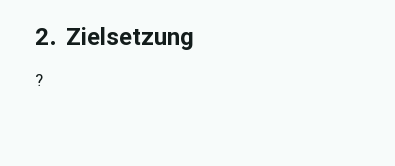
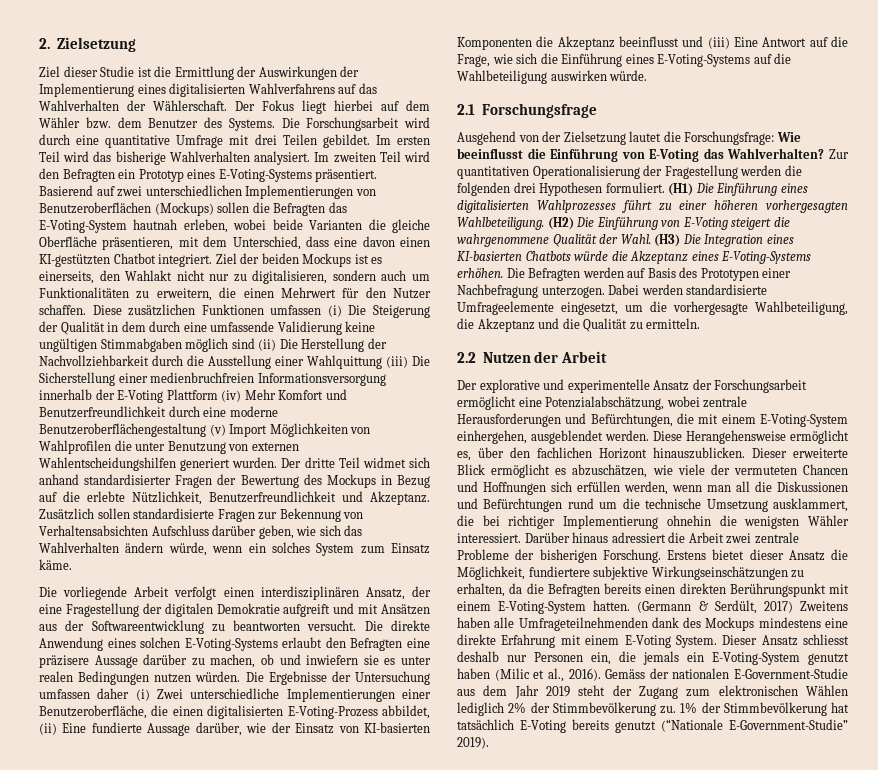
- ?
+ Ziel dieser Studie ist die Ermittlung der Auswirkungen der Implementierung eines digitalisierten Wahlverfahrens auf das Wahlverhalten der Wählerschaft. Der Fokus liegt hierbei auf dem Wähler bzw. dem Benutzer des Systems. Die Forschungsarbeit wird durch eine quantitative Umfrage mit drei Teilen gebildet. Im ersten Teil wird das bisherige Wahlverhalten analysiert. Im zweiten Teil wird den Befragten ein Prototyp eines E-Voting-Systems präsentiert. Basierend auf zwei unterschiedlichen Implementierungen von Benutzeroberflächen (Mockups) sollen die Befragten das E-Voting-System hautnah erleben, wobei beide Varianten die gleiche Oberfläche präsentieren, mit dem Unterschied, dass eine davon einen KI-gestützten Chatbot integriert. Ziel der beiden Mockups ist es einerseits, den Wahlakt nicht nur zu digitalisieren, sondern auch um Funktionalitäten zu erweitern, die einen Mehrwert für den Nutzer schaffen. Diese zusätzlichen Funktionen umfassen (i) Die Steigerung der Qualität in dem durch eine umfassende Validierung keine ungültigen Stimmabgaben möglich sind (ii) Die Herstellung der Nachvollziehbarkeit durch die Ausstellung einer Wahlquittung (iii) Die Sicherstellung einer medienbruchfreien Informationsversorgung innerhalb der E-Voting Plattform (iv) Mehr Komfort und Benutzerfreundlichkeit durch eine moderne Benutzeroberflächengestaltung (v) Import Möglichkeiten von Wahlprofilen die unter Benutzung von externen Wahlentscheidungshilfen generiert wurden. Der dritte Teil widmet sich anhand standardisierter Fragen der Bewertung des Mockups in Bezug auf die erlebte Nützlichkeit, Benutzerfreundlichkeit und Akzeptanz. Zusätzlich sollen standardisierte Fragen zur Bekennung von Verhaltensabsichten Aufschluss darüber geben, wie sich das Wahlverhalten ändern würde, wenn ein solches System zum Einsatz käme.
+ Die vorliegende Arbeit verfolgt einen interdisziplinären Ansatz, der eine Fragestellung der digitalen Demokratie aufgreift und mit Ansätzen aus der Softwareentwicklung zu beantworten versucht. Die direkte Anwendung eines solchen E-Voting-Systems erlaubt den Befragten eine präzisere Aussage darüber zu machen, ob und inwiefern sie es unter realen Bedingungen nutzen würden. Die Ergebnisse der Untersuchung umfassen daher (i) Zwei unterschiedliche Implementierungen einer Benutzeroberfläche, die einen digitalisierten E-Voting-Prozess abbildet, (ii) Eine fundierte Aussage darüber, wie der Einsatz von KI-basierten Komponenten die Akzeptanz beeinflusst und (iii) Eine Antwort auf die Frage, wie sich die Einführung eines E-Voting-Systems auf die Wahlbeteiligung auswirken würde.
+ 2.1 Forschungsfrage
+ Ausgehend von der Zielsetzung lautet die Forschungsfrage: Wie beeinflusst die Einführung von E-Voting das Wahlverhalten? Zur quantitativen Operationalisierung der Fragestellung werden die folgenden drei Hypothesen formuliert. (H1) Die Einführung eines digitalisierten Wahlprozesses führt zu einer höheren vorhergesagten Wahlbeteiligung. (H2) Die Einführung von E-Voting steigert die wahrgenommene Qualität der Wahl. (H3) Die Integration eines KI-basierten Chatbots würde die Akzeptanz eines E-Voting-Systems erhöhen. Die Befragten werden auf Basis des Prototypen einer Nachbefragung unterzogen. Dabei werden standardisierte Umfrageelemente eingesetzt, um die vorhergesagte Wahlbeteiligung, die Akzeptanz und die Qualität zu ermitteln.
+ 2.2 Nutzen der Arbeit
+ Der explorative und experimentelle Ansatz der Forschungsarbeit ermöglicht eine Potenzialabschätzung, wobei zentrale Herausforderungen und Befürchtungen, die mit einem E-Voting-System einhergehen, ausgeblendet werden. Diese Herangehensweise ermöglicht es, über den fachlichen Horizont hinauszublicken. Dieser erweiterte Blick ermöglicht es abzuschätzen, wie viele der vermuteten Chancen und Hoffnungen sich erfüllen werden, wenn man all die Diskussionen und Befürchtungen rund um die technische Umsetzung ausklammert, die bei richtiger Implementierung ohnehin die wenigsten Wähler interessiert. Darüber hinaus adressiert die Arbeit zwei zentrale Probleme der bisherigen Forschung. Erstens bietet dieser Ansatz die Möglichkeit, fundiertere subjektive Wirkungseinschätzungen zu erhalten, da die Befragten bereits einen direkten Berührungspunkt mit einem E-Voting-System hatten. (Germann & Serdült, 2017) Zweitens haben alle Umfrageteilnehmenden dank des Mockups mindestens eine direkte Erfahrung mit einem E-Voting System. Dieser Ansatz schliesst deshalb nur Personen ein, die jemals ein E-Voting-System genutzt haben (Milic et al., 2016). Gemäss der nationalen E-Government-Studie aus dem Jahr 2019 steht der Zugang zum elektronischen Wählen lediglich 2% der Stimmbevölkerung zu. 1% der Stimmbevölkerung hat tatsächlich E-Voting bereits genutzt (“Nationale E-Government-Studie” 2019).

